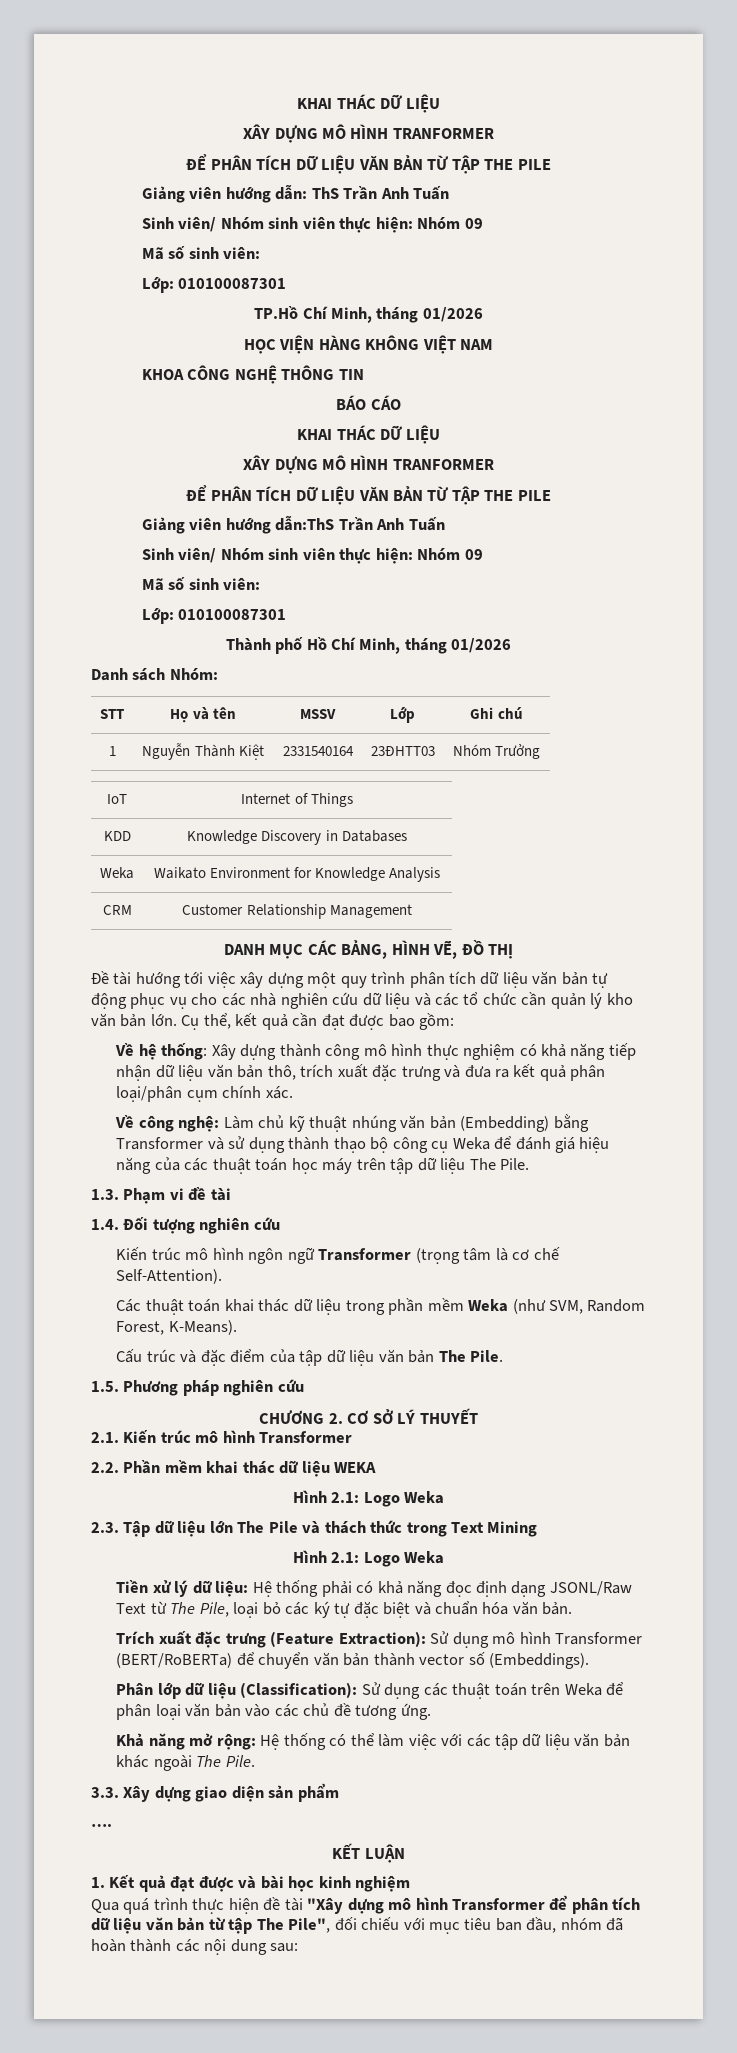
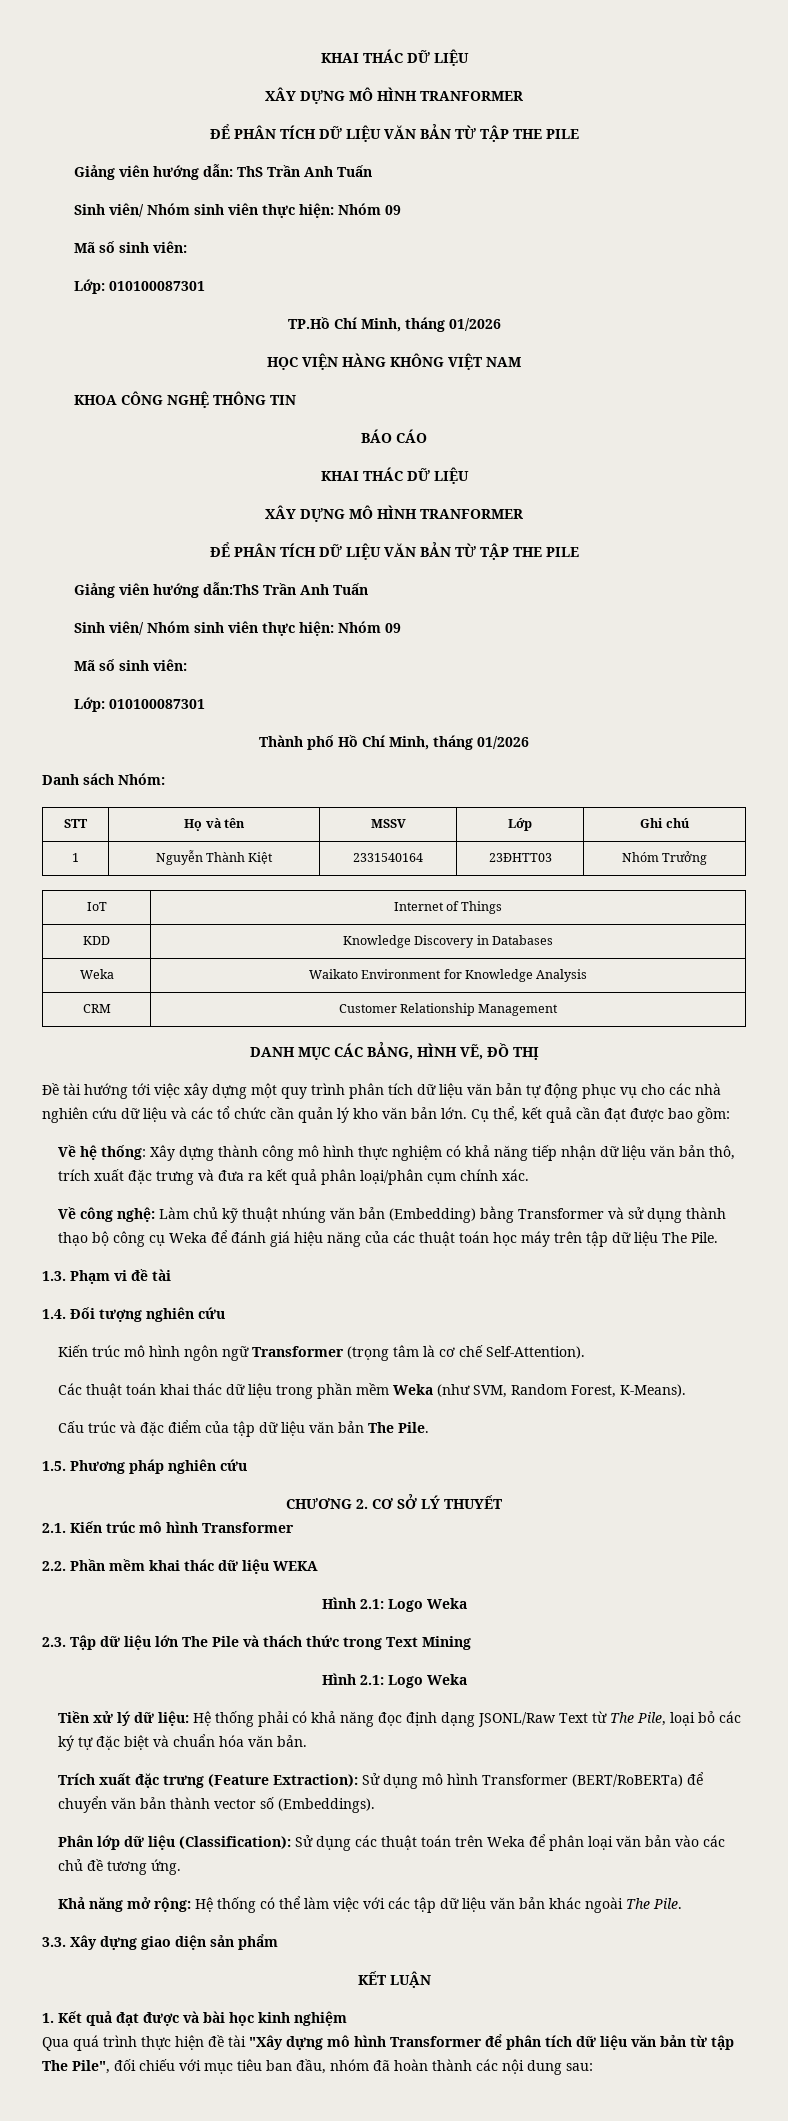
- ….

